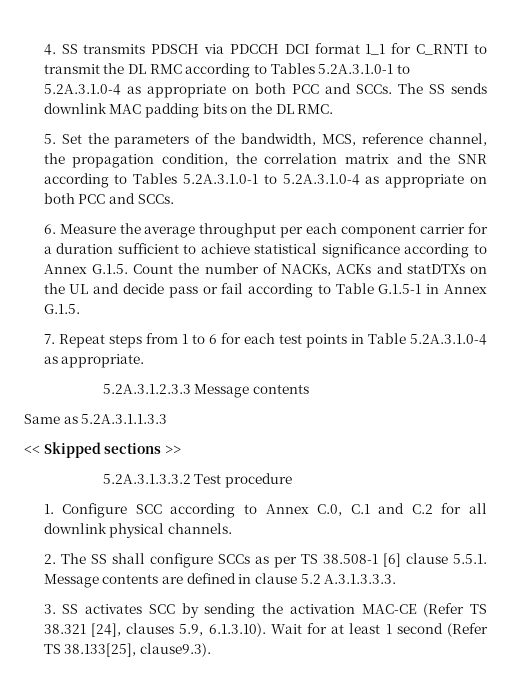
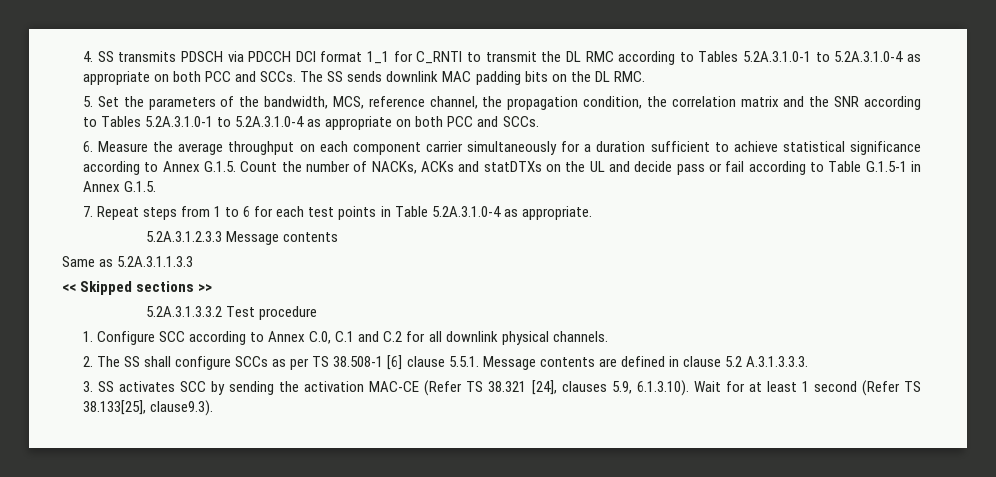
- 6. Measure the average throughput per each component carrier for a duration sufficient to achieve statistical significance according to Annex G.1.5. Count the number of NACKs, ACKs and statDTXs on the UL and decide pass or fail according to Table G.1.5-1 in Annex G.1.5.
+ 6. Measure the average throughput on each component carrier simultaneously for a duration sufficient to achieve statistical significance according to Annex G.1.5. Count the number of NACKs, ACKs and statDTXs on the UL and decide pass or fail according to Table G.1.5-1 in Annex G.1.5.

